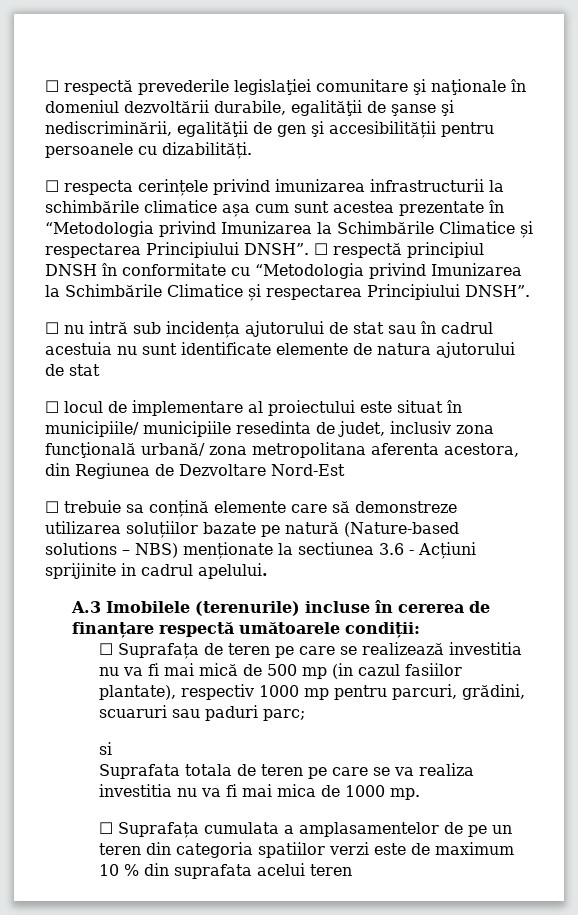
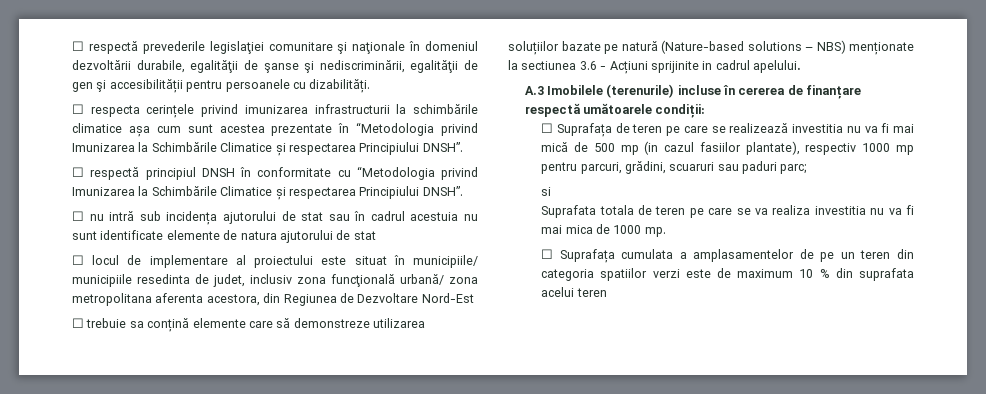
- ☐ respecta cerințele privind imunizarea infrastructurii la schimbările climatice așa cum sunt acestea prezentate în “Metodologia privind Imunizarea la Schimbările Climatice și respectarea Principiului DNSH”. ☐ respectă principiul DNSH în conformitate cu “Metodologia privind Imunizarea la Schimbările Climatice și respectarea Principiului DNSH”.
+ ☐ respecta cerințele privind imunizarea infrastructurii la schimbările climatice așa cum sunt acestea prezentate în “Metodologia privind Imunizarea la Schimbările Climatice și respectarea Principiului DNSH”.
+ ☐ respectă principiul DNSH în conformitate cu “Metodologia privind Imunizarea la Schimbările Climatice și respectarea Principiului DNSH”.

